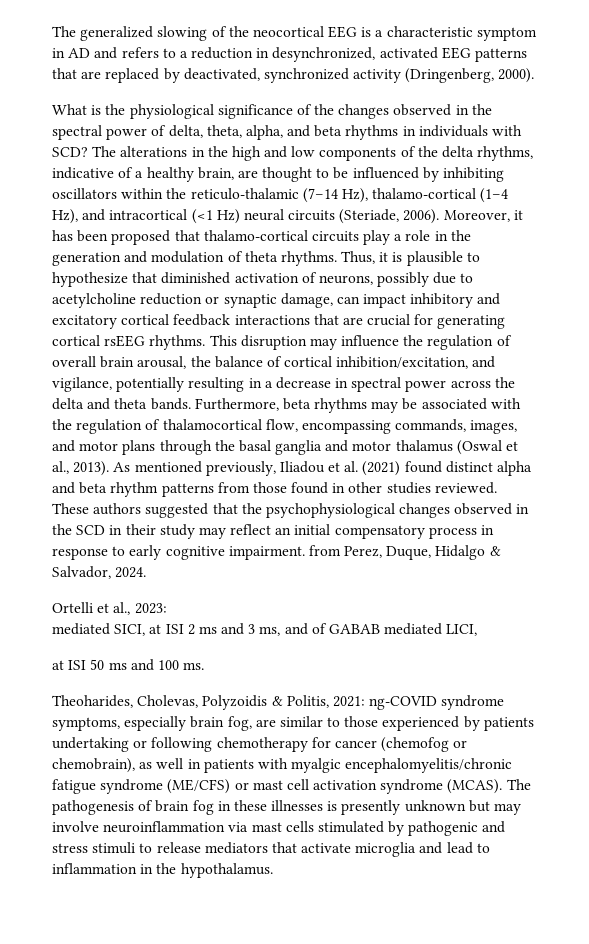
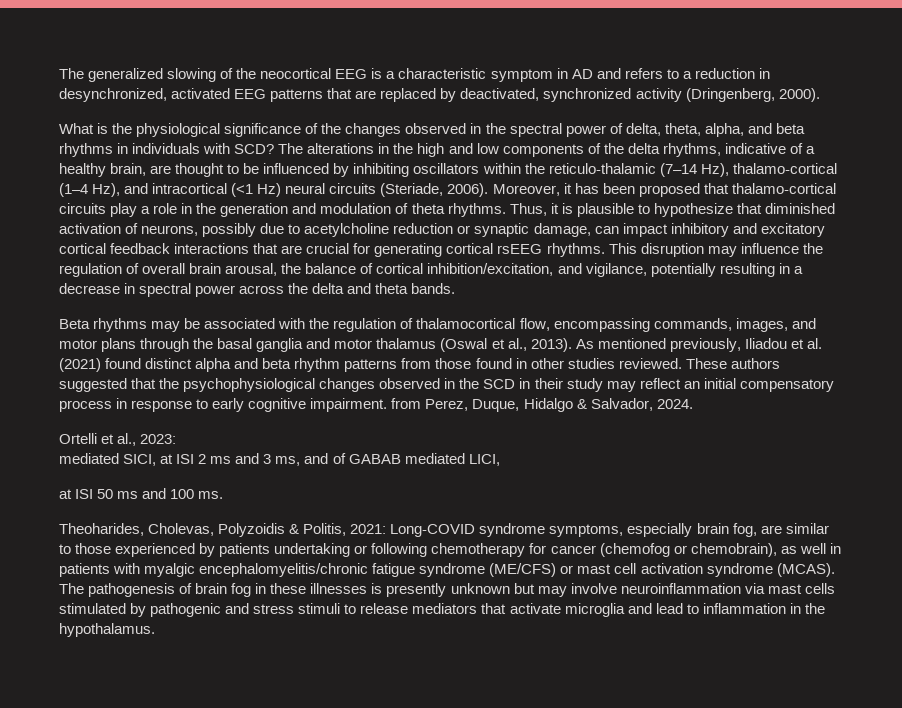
- This disruption may influence the regulation of overall brain arousal, the balance of cortical inhibition/excitation, and vigilance, potentially resulting in a decrease in spectral power across the delta and theta bands. Furthermore, beta rhythms may be associated with the regulation of thalamocortical flow, encompassing commands, images, and motor plans through the basal ganglia and motor thalamus (Oswal et al., 2013).
+ This disruption may influence the regulation of overall brain arousal, the balance of cortical inhibition/excitation, and vigilance, potentially resulting in a decrease in spectral power across the delta and theta bands.
+ Beta rhythms may be associated with the regulation of thalamocortical flow, encompassing commands, images, and motor plans through the basal ganglia and motor thalamus (Oswal et al., 2013).
- Theoharides, Cholevas, Polyzoidis & Politis, 2021: ng‐COVID syndrome symptoms, especially brain fog, are similar to those experienced by patients undertaking or following chemotherapy for cancer (chemofog or chemobrain), as well in patients with myalgic encephalomyelitis/chronic fatigue syndrome (ME/CFS) or mast cell activation syndrome (MCAS).
+ Theoharides, Cholevas, Polyzoidis & Politis, 2021: Long‐COVID syndrome symptoms, especially brain fog, are similar to those experienced by patients undertaking or following chemotherapy for cancer (chemofog or chemobrain), as well in patients with myalgic encephalomyelitis/chronic fatigue syndrome (ME/CFS) or mast cell activation syndrome (MCAS).

